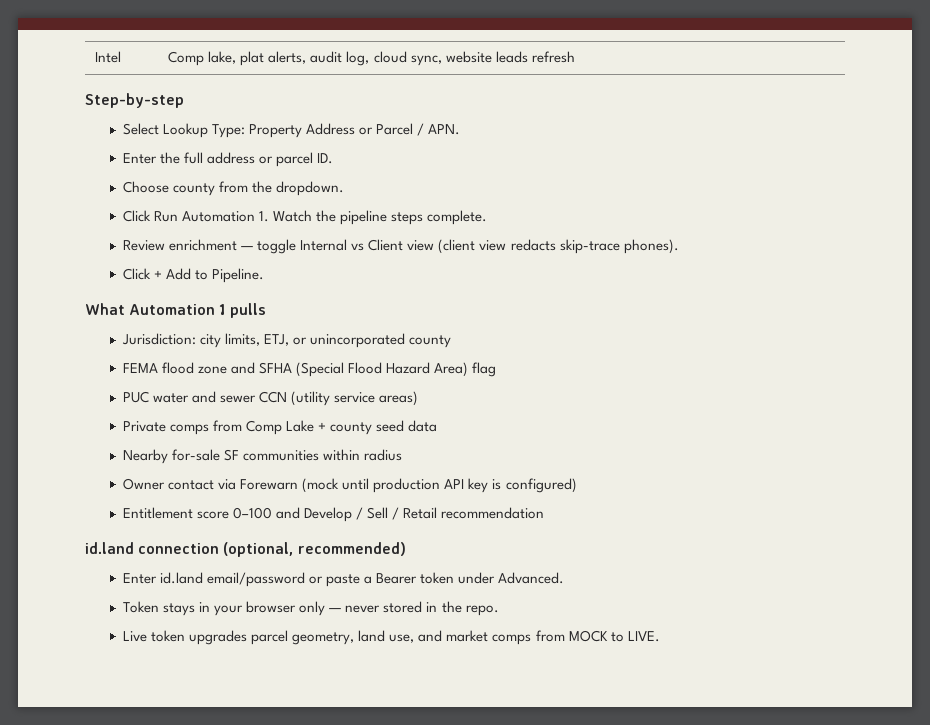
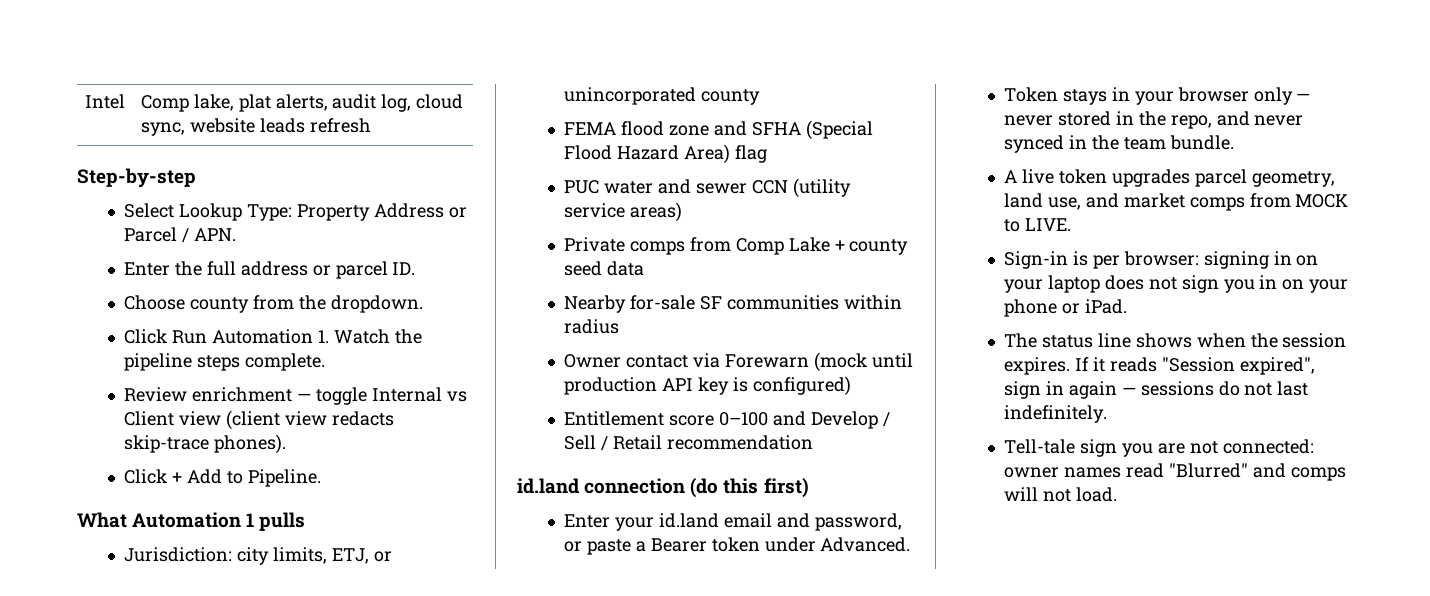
- id.land connection (optional, recommended)
- Enter id.land email/password or paste a Bearer token under Advanced.
+ id.land connection (do this first)
+ Enter your id.land email and password, or paste a Bearer token under Advanced.
- Token stays in your browser only — never stored in the repo.
- Live token upgrades parcel geometry, land use, and market comps from MOCK to LIVE.
+ Token stays in your browser only — never stored in the repo, and never synced in the team bundle.
+ A live token upgrades parcel geometry, land use, and market comps from MOCK to LIVE.
+ Sign-in is per browser: signing in on your laptop does not sign you in on your phone or iPad.
+ The status line shows when the session expires. If it reads "Session expired", sign in again — sessions do not last indefinitely.
+ Tell-tale sign you are not connected: owner names read "Blurred" and comps will not load.

